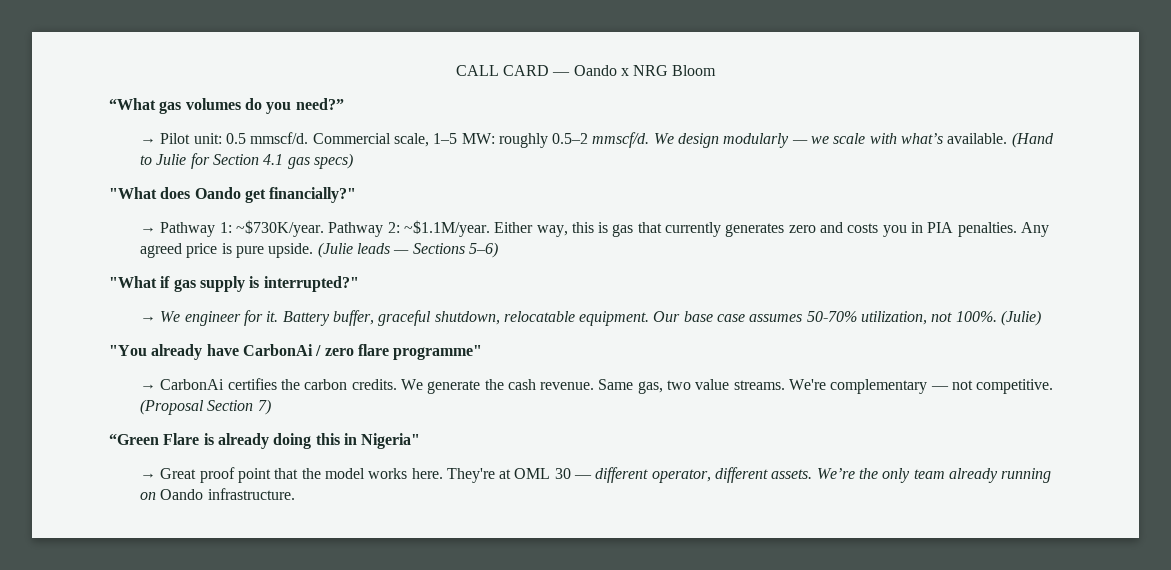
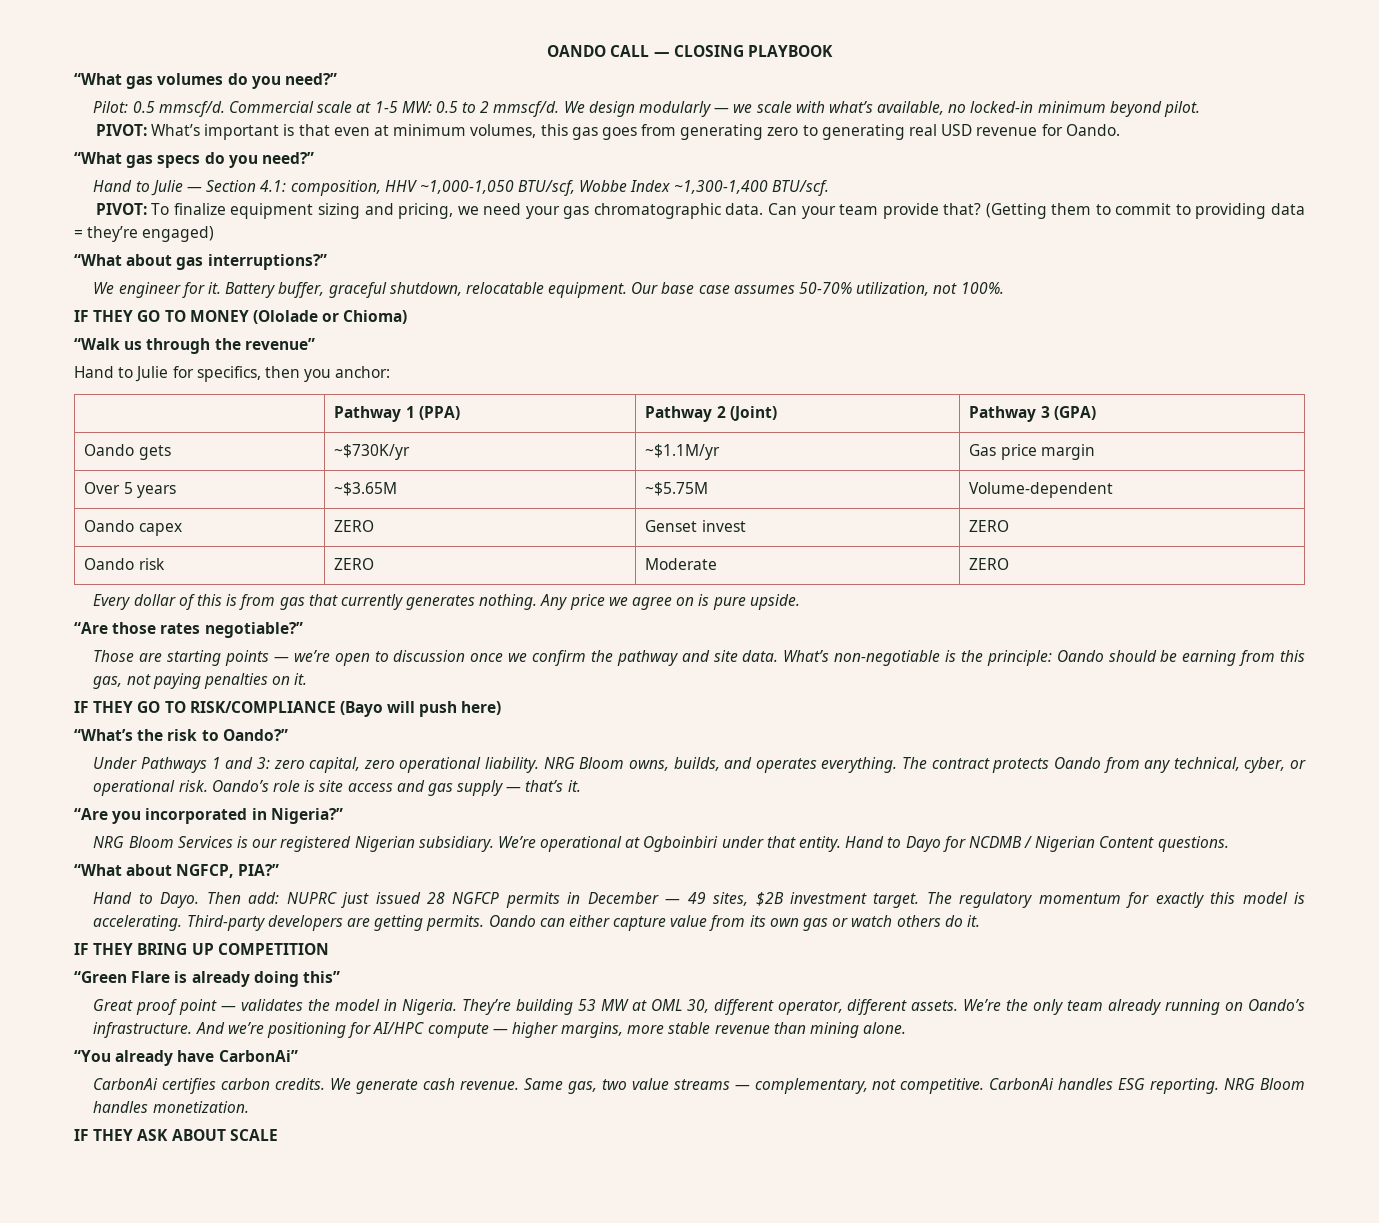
- CALL CARD — Oando x NRG Bloom
+ OANDO CALL — CLOSING PLAYBOOK
- → Pilot unit: 0.5 mmscf/d. Commercial scale, 1–5 MW: roughly 0.5–2 mmscf/d.
+ Pilot: 0.5 mmscf/d. Commercial scale at 1-5 MW: 0.5 to 2 mmscf/d.
- We design modularly — we scale with what’s available. (Hand to Julie for Section 4.1 gas specs)
- "What does Oando get financially?"
- → Pathway 1: ~$730K/year. Pathway 2: ~$1.1M/year. Either way, this is gas that currently generates zero and costs you in PIA penalties. Any agreed price is pure upside. (Julie leads — Sections 5–6)
- "What if gas supply is interrupted?"
- → We engineer for it.
+ We design modularly — we scale with what’s available, no locked-in minimum beyond pilot.
+ PIVOT: What’s important is that even at minimum volumes, this gas goes from generating zero to generating real USD revenue for Oando.
+ “What gas specs do you need?”
+ Hand to Julie — Section 4.1: composition, HHV ~1,000-1,050 BTU/scf, Wobbe Index ~1,300-1,400 BTU/scf.
+ PIVOT: To finalize equipment sizing and pricing, we need your gas chromatographic data. Can your team provide that? (Getting them to commit to providing data = they’re engaged)
+ “What about gas interruptions?”
+ We engineer for it.
- Our base case assumes 50-70% utilization, not 100%. (Julie)
- "You already have CarbonAi / zero flare programme"
- → CarbonAi certifies the carbon credits. We generate the cash revenue. Same gas, two value streams. We're complementary — not competitive. (Proposal Section 7)
+ Our base case assumes 50-70% utilization, not 100%.
+ IF THEY GO TO MONEY (Ololade or Chioma)
+ “Walk us through the revenue”
+ Hand to Julie for specifics, then you anchor:
+ | Pathway 1 (PPA) | Pathway 2 (Joint) | Pathway 3 (GPA)
+ Oando gets | ~$730K/yr | ~$1.1M/yr | Gas price margin
+ Over 5 years | ~$3.65M | ~$5.75M | Volume-dependent
+ Oando capex | ZERO | Genset invest | ZERO
+ Oando risk | ZERO | Moderate | ZERO
+ Every dollar of this is from gas that currently generates nothing. Any price we agree on is pure upside.
+ “Are those rates negotiable?”
+ Those are starting points — we’re open to discussion once we confirm the pathway and site data. What’s non-negotiable is the principle: Oando should be earning from this gas, not paying penalties on it.
+ IF THEY GO TO RISK/COMPLIANCE (Bayo will push here)
+ “What’s the risk to Oando?”
+ Under Pathways 1 and 3: zero capital, zero operational liability. NRG Bloom owns, builds, and operates everything. The contract protects Oando from any technical, cyber, or operational risk. Oando’s role is site access and gas supply — that’s it.
+ “Are you incorporated in Nigeria?”
+ NRG Bloom Services is our registered Nigerian subsidiary. We’re operational at Ogboinbiri under that entity. Hand to Dayo for NCDMB / Nigerian Content questions.
+ “What about NGFCP, PIA?”
+ Hand to Dayo. Then add: NUPRC just issued 28 NGFCP permits in December — 49 sites, $2B investment target. The regulatory momentum for exactly this model is accelerating. Third-party developers are getting permits. Oando can either capture value from its own gas or watch others do it.
+ IF THEY BRING UP COMPETITION
- “Green Flare is already doing this in Nigeria"
- → Great proof point that the model works here. They're at OML 30 — different operator, different assets.
+ “Green Flare is already doing this”
+ Great proof point — validates the model in Nigeria. They’re building 53 MW at OML 30, different operator, different assets.
- We’re the only team already running on Oando infrastructure.
+ We’re the only team already running on Oando’s infrastructure. And we’re positioning for AI/HPC compute — higher margins, more stable revenue than mining alone.
+ “You already have CarbonAi”
+ CarbonAi certifies carbon credits. We generate cash revenue. Same gas, two value streams — complementary, not competitive. CarbonAi handles ESG reporting. NRG Bloom handles monetization.
+ IF THEY ASK ABOUT SCALE

